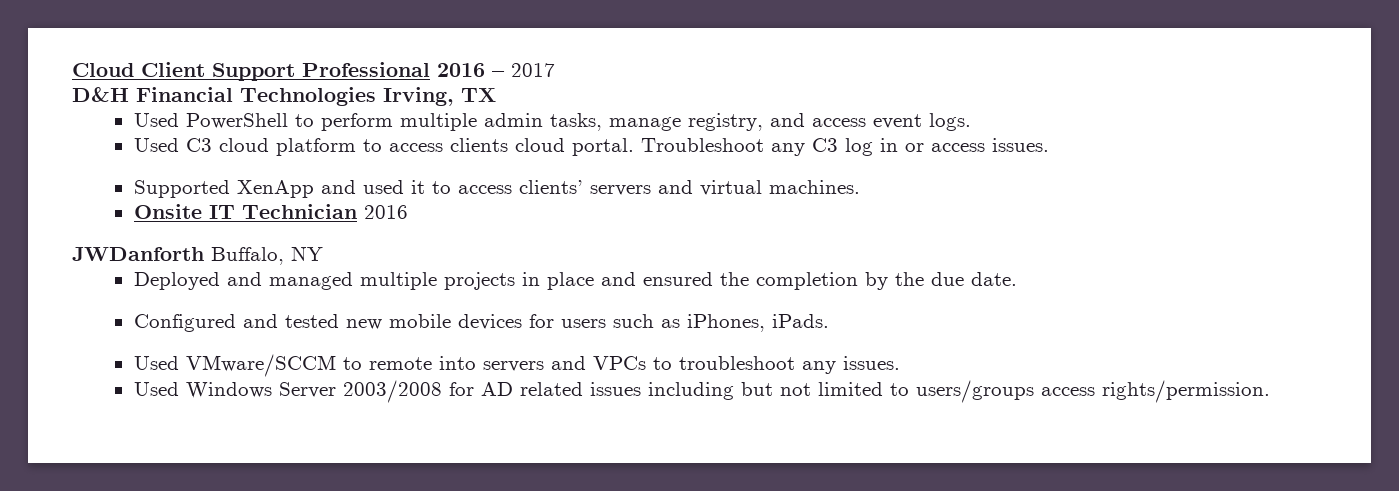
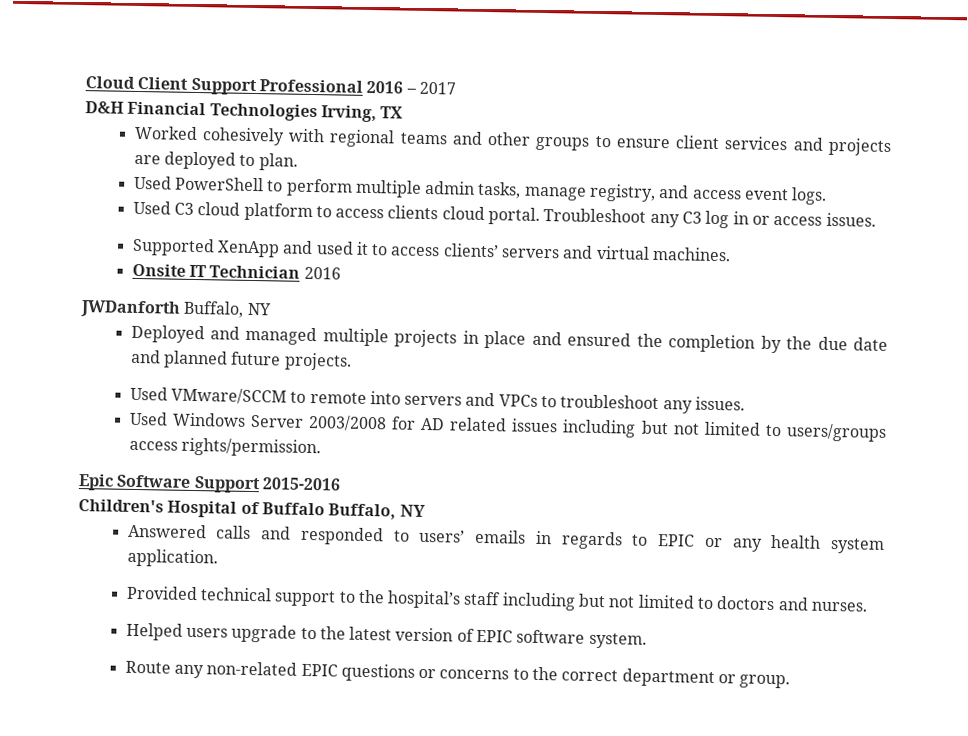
+ Worked cohesively with regional teams and other groups to ensure client services and projects are deployed to plan.
- Deployed and managed multiple projects in place and ensured the completion by the due date.
- Configured and tested new mobile devices for users such as iPhones, iPads.
+ Deployed and managed multiple projects in place and ensured the completion by the due date and planned future projects.
+ Epic Software Support 2015-2016
+ Children's Hospital of Buffalo Buffalo, NY
+ Answered calls and responded to users’ emails in regards to EPIC or any health system application.
+ Provided technical support to the hospital’s staff including but not limited to doctors and nurses.
+ Helped users upgrade to the latest version of EPIC software system.
+ Route any non-related EPIC questions or concerns to the correct department or group.

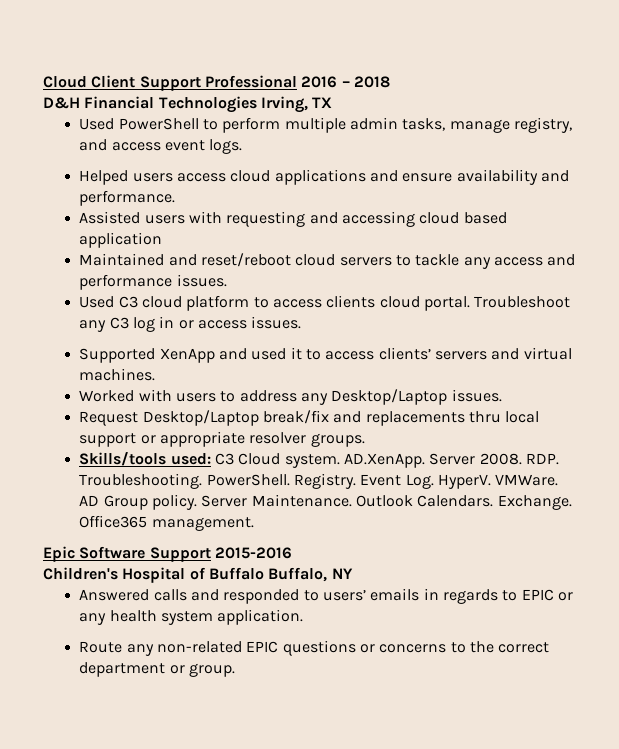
- Cloud Client Support Professional 2016 – 2017
+ Cloud Client Support Professional 2016 – 2018
- Worked cohesively with regional teams and other groups to ensure client services and projects are deployed to plan.
+ Helped users access cloud applications and ensure availability and performance.
+ Assisted users with requesting and accessing cloud based application
+ Maintained and reset/reboot cloud servers to tackle any access and performance issues.
- Onsite IT Technician 2016
- JWDanforth Buffalo, NY
- Deployed and managed multiple projects in place and ensured the completion by the due date and planned future projects.
- Used VMware/SCCM to remote into servers and VPCs to troubleshoot any issues.
- Used Windows Server 2003/2008 for AD related issues including but not limited to users/groups access rights/permission.
+ Worked with users to address any Desktop/Laptop issues.
+ Request Desktop/Laptop break/fix and replacements thru local support or appropriate resolver groups.
+ Skills/tools used: C3 Cloud system. AD.XenApp. Server 2008. RDP. Troubleshooting. PowerShell. Registry. Event Log. HyperV. VMWare. AD Group policy. Server Maintenance. Outlook Calendars. Exchange. Office365 management.
- Provided technical support to the hospital’s staff including but not limited to doctors and nurses.
- Helped users upgrade to the latest version of EPIC software system.

